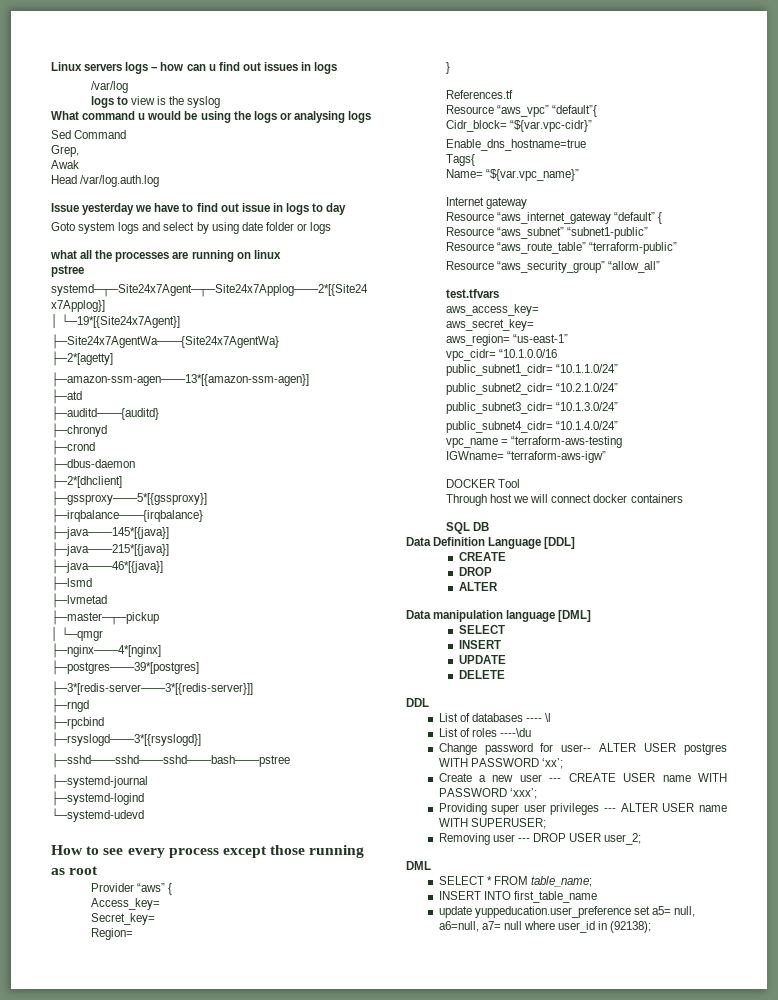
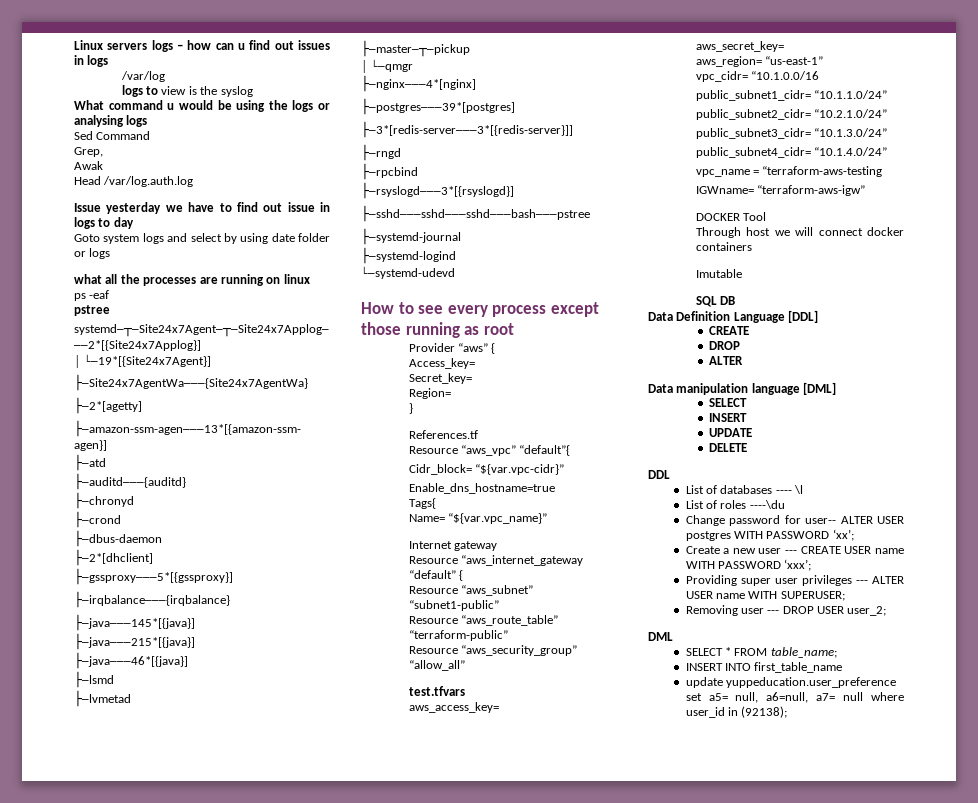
+ ps -eaf
+ Imutable

